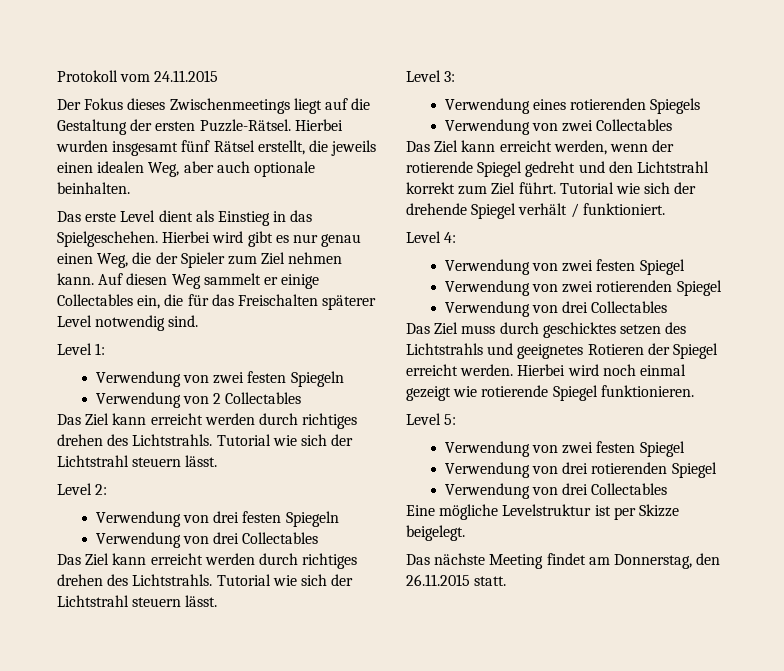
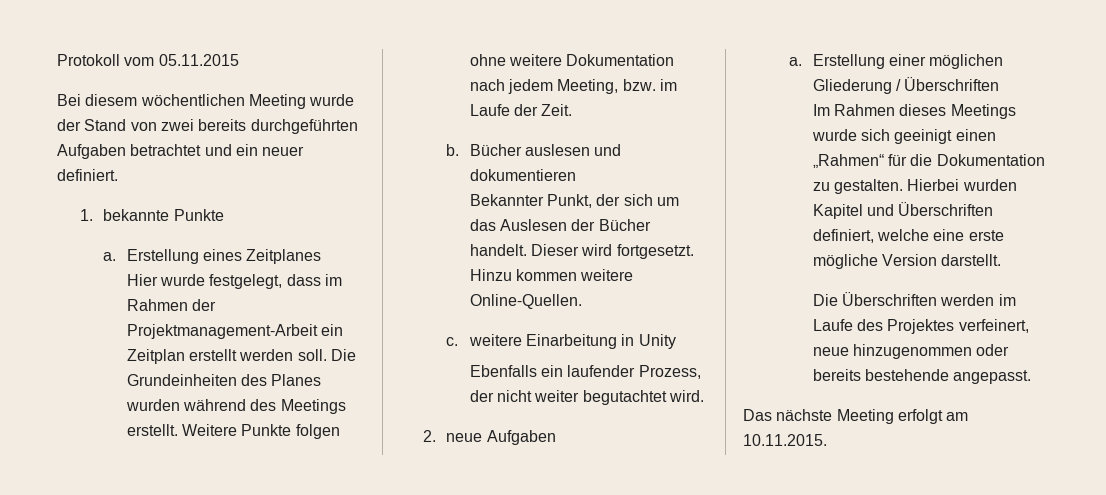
- Protokoll vom 24.11.2015
- Der Fokus dieses Zwischenmeetings liegt auf die Gestaltung der ersten Puzzle-Rätsel. Hierbei wurden insgesamt fünf Rätsel erstellt, die jeweils einen idealen Weg, aber auch optionale beinhalten.
- Das erste Level dient als Einstieg in das Spielgeschehen. Hierbei wird gibt es nur genau einen Weg, die der Spieler zum Ziel nehmen kann. Auf diesen Weg sammelt er einige Collectables ein, die für das Freischalten späterer Level notwendig sind.
- Level 1:
- Verwendung von zwei festen Spiegeln
- Verwendung von 2 Collectables
- Das Ziel kann erreicht werden durch richtiges drehen des Lichtstrahls. Tutorial wie sich der Lichtstrahl steuern lässt.
- Level 2:
- Verwendung von drei festen Spiegeln
- Verwendung von drei Collectables
- Das Ziel kann erreicht werden durch richtiges drehen des Lichtstrahls. Tutorial wie sich der Lichtstrahl steuern lässt.
- Level 3:
- Verwendung eines rotierenden Spiegels
- Verwendung von zwei Collectables
- Das Ziel kann erreicht werden, wenn der rotierende Spiegel gedreht und den Lichtstrahl korrekt zum Ziel führt. Tutorial wie sich der drehende Spiegel verhält / funktioniert.
- Level 4:
- Verwendung von zwei festen Spiegel
- Verwendung von zwei rotierenden Spiegel
- Verwendung von drei Collectables
- Das Ziel muss durch geschicktes setzen des Lichtstrahls und geeignetes Rotieren der Spiegel erreicht werden. Hierbei wird noch einmal gezeigt wie rotierende Spiegel funktionieren.
- Level 5:
- Verwendung von zwei festen Spiegel
- Verwendung von drei rotierenden Spiegel
- Verwendung von drei Collectables
- Eine mögliche Levelstruktur ist per Skizze beigelegt.
- Das nächste Meeting findet am Donnerstag, den 26.11.2015 statt.
+ Protokoll vom 05.11.2015
+ Bei diesem wöchentlichen Meeting wurde der Stand von zwei bereits durchgeführten Aufgaben betrachtet und ein neuer definiert.
+ 1. bekannte Punkte
+ a. Erstellung eines Zeitplanes
+ Hier wurde festgelegt, dass im Rahmen der Projektmanagement-Arbeit ein Zeitplan erstellt werden soll. Die Grundeinheiten des Planes wurden während des Meetings erstellt. Weitere Punkte folgen ohne weitere Dokumentation nach jedem Meeting, bzw. im Laufe der Zeit.
+ b. Bücher auslesen und dokumentieren
+ Bekannter Punkt, der sich um das Auslesen der Bücher handelt. Dieser wird fortgesetzt. Hinzu kommen weitere Online-Quellen.
+ c. weitere Einarbeitung in Unity
+ Ebenfalls ein laufender Prozess, der nicht weiter begutachtet wird.
+ 2. neue Aufgaben
+ a. Erstellung einer möglichen Gliederung / Überschriften
+ Im Rahmen dieses Meetings wurde sich geeinigt einen „Rahmen“ für die Dokumentation zu gestalten. Hierbei wurden Kapitel und Überschriften definiert, welche eine erste mögliche Version darstellt.
+ Die Überschriften werden im Laufe des Projektes verfeinert, neue hinzugenommen oder bereits bestehende angepasst.
+ Das nächste Meeting erfolgt am 10.11.2015.

